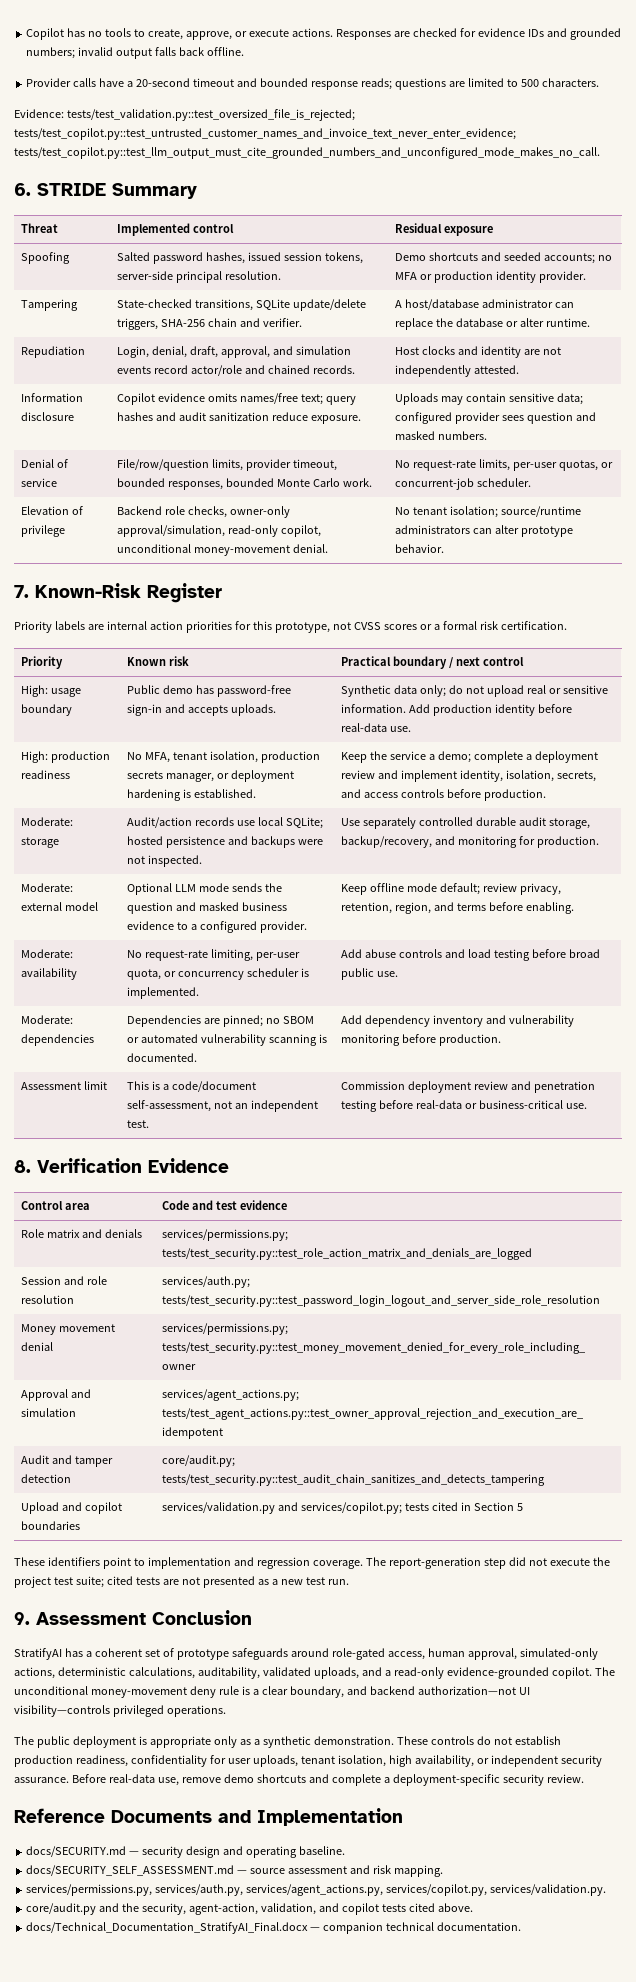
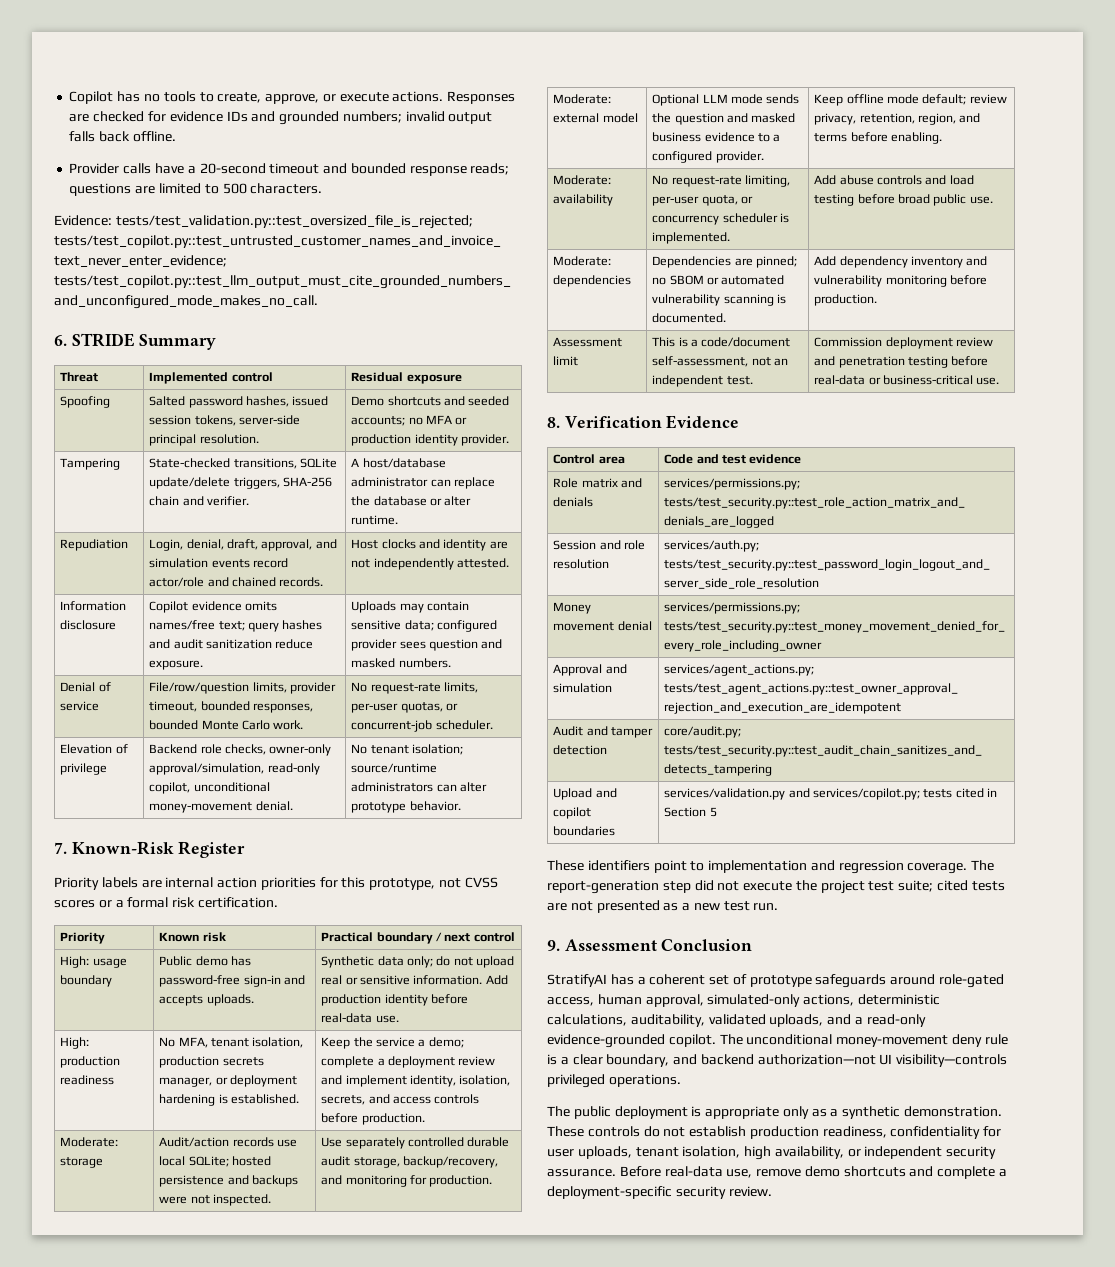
- Reference Documents and Implementation
- docs/SECURITY.md — security design and operating baseline.
- docs/SECURITY_SELF_ASSESSMENT.md — source assessment and risk mapping.
- services/permissions.py, services/auth.py, services/agent_actions.py, services/copilot.py, services/validation.py.
- core/audit.py and the security, agent-action, validation, and copilot tests cited above.
- docs/Technical_Documentation_StratifyAI_Final.docx — companion technical documentation.

